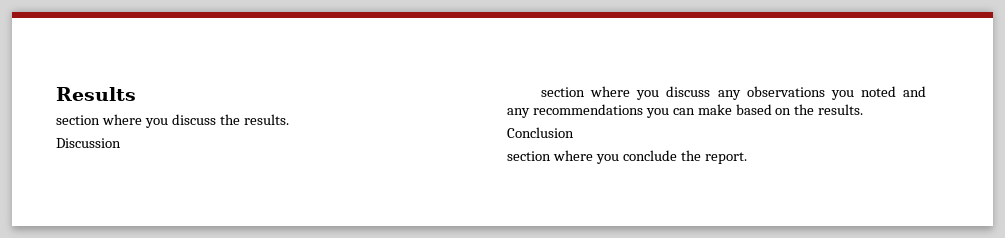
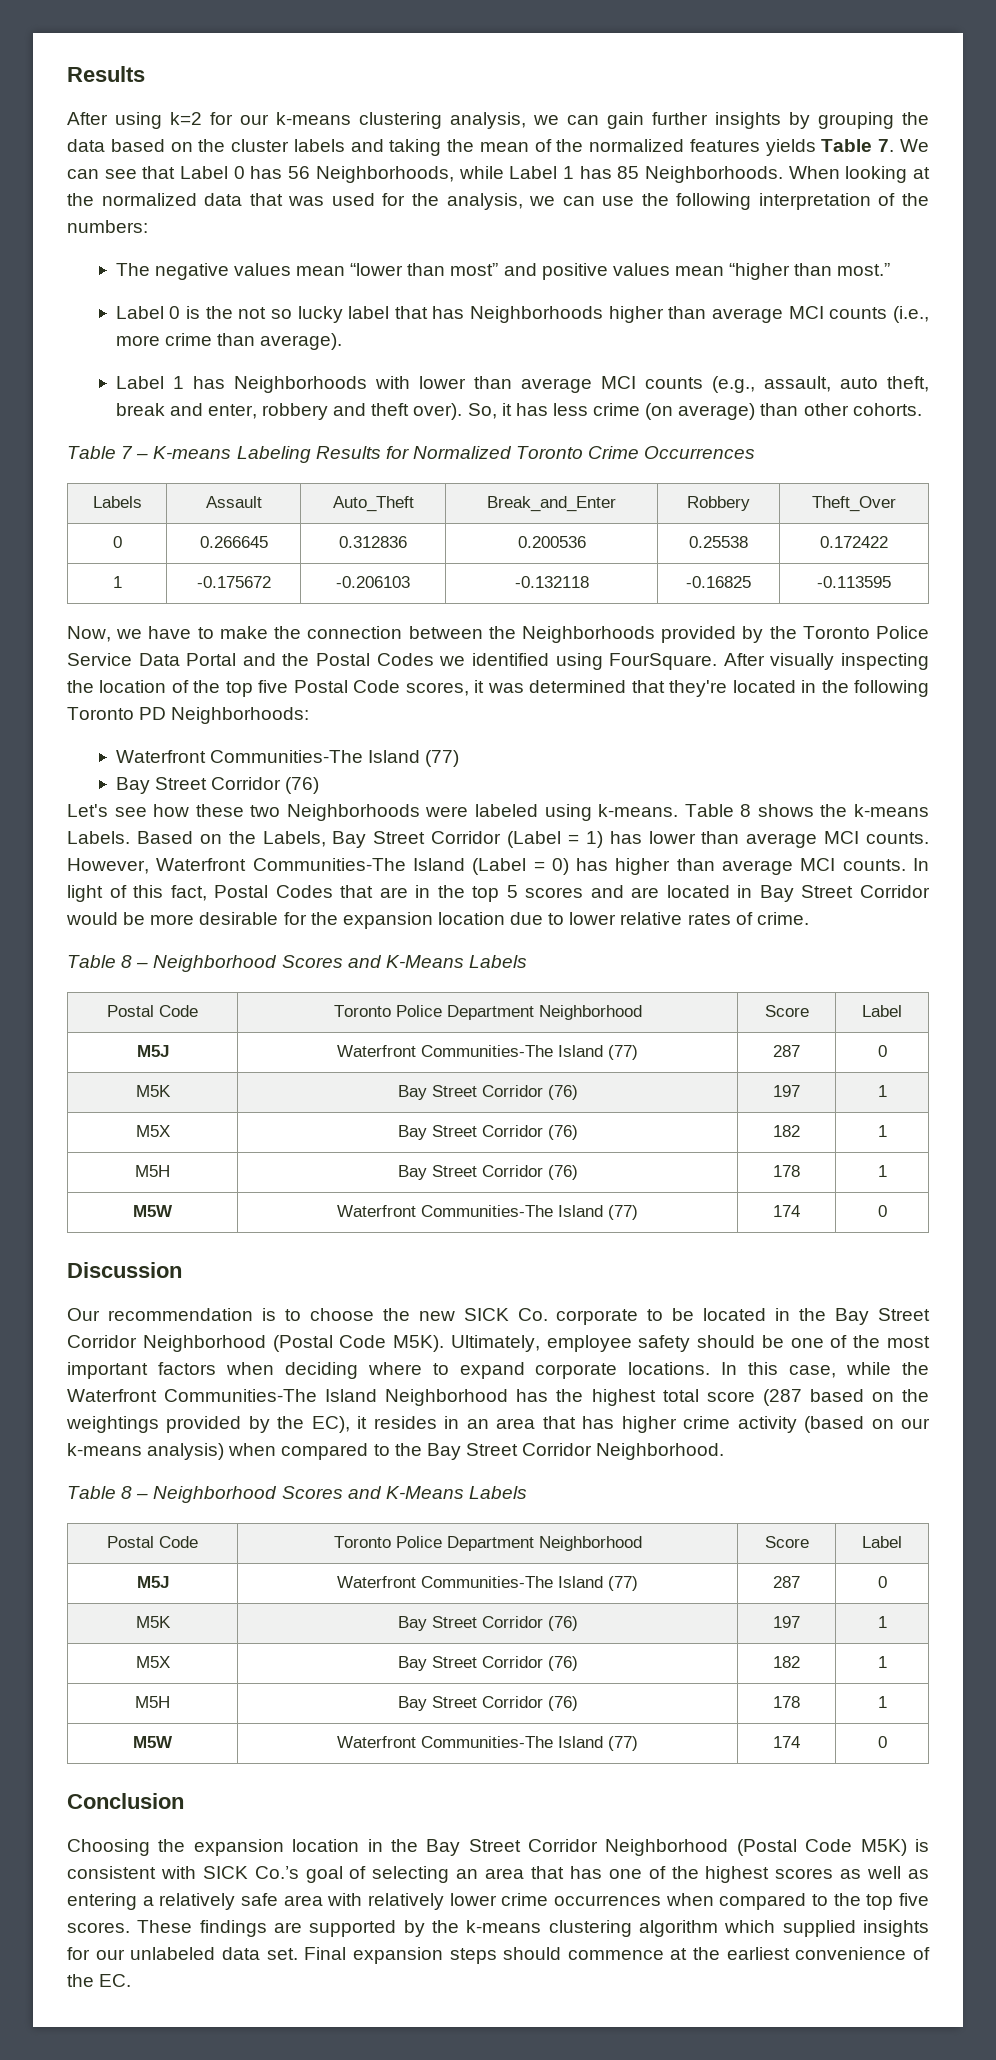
- section where you discuss the results.
+ After using k=2 for our k-means clustering analysis, we can gain further insights by grouping the data based on the cluster labels and taking the mean of the normalized features yields Table 7. We can see that Label 0 has 56 Neighborhoods, while Label 1 has 85 Neighborhoods. When looking at the normalized data that was used for the analysis, we can use the following interpretation of the numbers:
+ The negative values mean “lower than most” and positive values mean “higher than most.”
+ Label 0 is the not so lucky label that has Neighborhoods higher than average MCI counts (i.e., more crime than average).
+ Label 1 has Neighborhoods with lower than average MCI counts (e.g., assault, auto theft, break and enter, robbery and theft over). So, it has less crime (on average) than other cohorts.
+ Table 7 – K-means Labeling Results for Normalized Toronto Crime Occurrences
+ Labels | Assault | Auto_Theft | Break_and_Enter | Robbery | Theft_Over
+ 0 | 0.266645 | 0.312836 | 0.200536 | 0.25538 | 0.172422
+ 1 | -0.175672 | -0.206103 | -0.132118 | -0.16825 | -0.113595
+ Now, we have to make the connection between the Neighborhoods provided by the Toronto Police Service Data Portal and the Postal Codes we identified using FourSquare. After visually inspecting the location of the top five Postal Code scores, it was determined that they're located in the following Toronto PD Neighborhoods:
+ Waterfront Communities-The Island (77)
+ Bay Street Corridor (76)
+ Let's see how these two Neighborhoods were labeled using k-means. Table 8 shows the k-means Labels. Based on the Labels, Bay Street Corridor (Label = 1) has lower than average MCI counts. However, Waterfront Communities-The Island (Label = 0) has higher than average MCI counts. In light of this fact, Postal Codes that are in the top 5 scores and are located in Bay Street Corridor would be more desirable for the expansion location due to lower relative rates of crime.
+ Table 8 – Neighborhood Scores and K-Means Labels
+ Postal Code | Toronto Police Department Neighborhood | Score | Label
+ M5J | Waterfront Communities-The Island (77) | 287 | 0
+ M5K | Bay Street Corridor (76) | 197 | 1
+ M5X | Bay Street Corridor (76) | 182 | 1
+ M5H | Bay Street Corridor (76) | 178 | 1
+ M5W | Waterfront Communities-The Island (77) | 174 | 0
  Discussion
- section where you discuss any observations you noted and any recommendations you can make based on the results.
+ Our recommendation is to choose the new SICK Co. corporate to be located in the Bay Street Corridor Neighborhood (Postal Code M5K). Ultimately, employee safety should be one of the most important factors when deciding where to expand corporate locations. In this case, while the Waterfront Communities-The Island Neighborhood has the highest total score (287 based on the weightings provided by the EC), it resides in an area that has higher crime activity (based on our k-means analysis) when compared to the Bay Street Corridor Neighborhood.
+ Table 8 – Neighborhood Scores and K-Means Labels
+ Postal Code | Toronto Police Department Neighborhood | Score | Label
+ M5J | Waterfront Communities-The Island (77) | 287 | 0
+ M5K | Bay Street Corridor (76) | 197 | 1
+ M5X | Bay Street Corridor (76) | 182 | 1
+ M5H | Bay Street Corridor (76) | 178 | 1
+ M5W | Waterfront Communities-The Island (77) | 174 | 0
  Conclusion
- section where you conclude the report.
+ Choosing the expansion location in the Bay Street Corridor Neighborhood (Postal Code M5K) is consistent with SICK Co.’s goal of selecting an area that has one of the highest scores as well as entering a relatively safe area with relatively lower crime occurrences when compared to the top five scores. These findings are supported by the k-means clustering algorithm which supplied insights for our unlabeled data set. Final expansion steps should commence at the earliest convenience of the EC.

